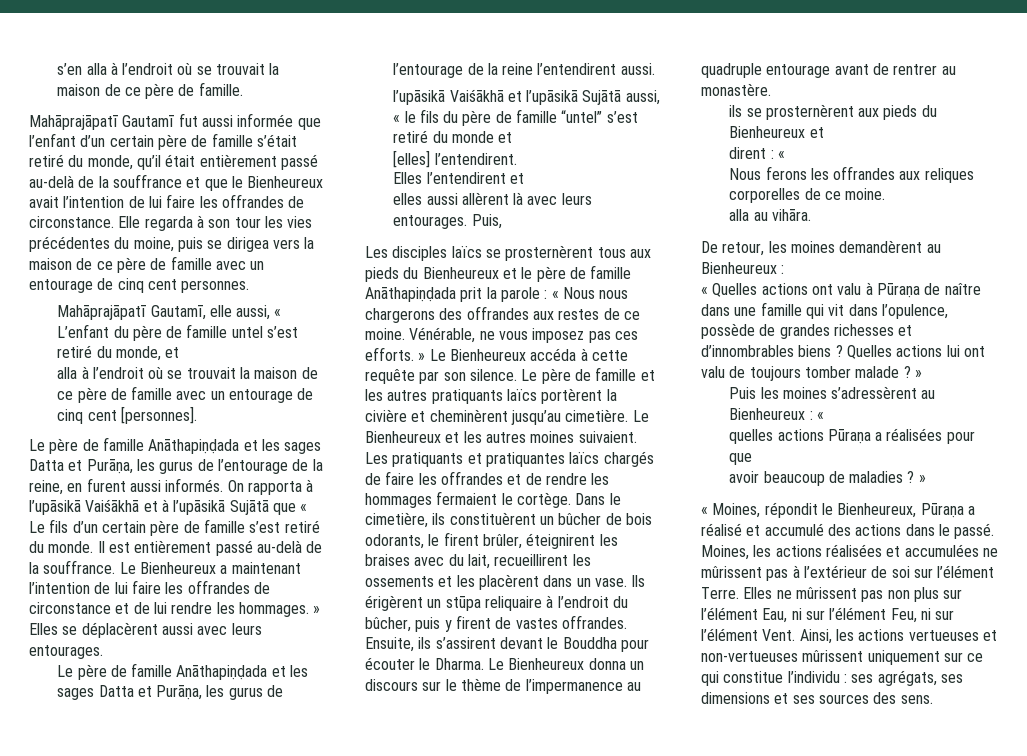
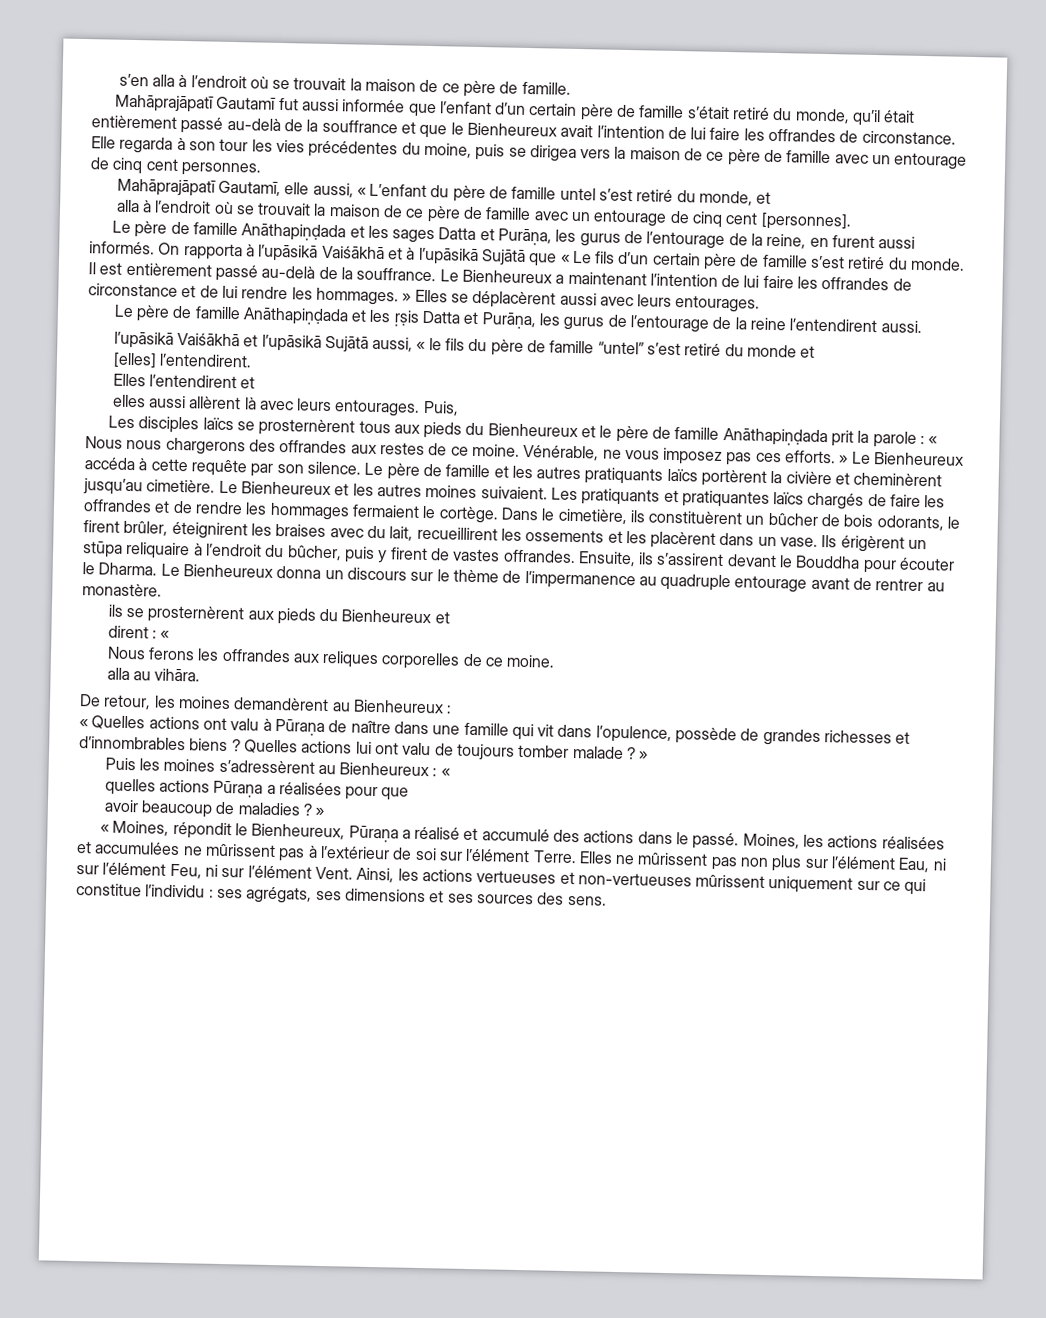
- Le père de famille Anāthapiṇḍada et les sages Datta et Purāṇa, les gurus de l’entourage de la reine l’entendirent aussi.
+ Le père de famille Anāthapiṇḍada et les ṛṣis Datta et Purāṇa, les gurus de l’entourage de la reine l’entendirent aussi.

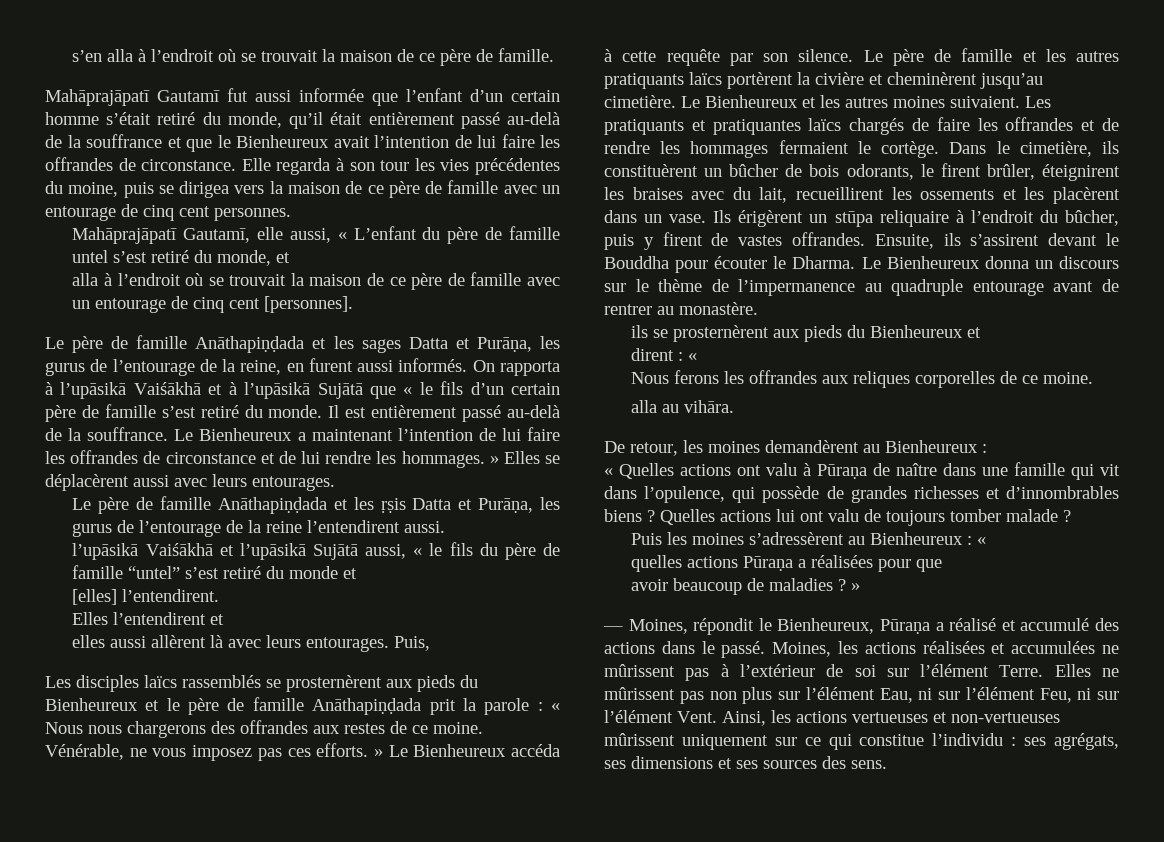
- Mahāprajāpatī Gautamī fut aussi informée que l’enfant d’un certain père de famille s’était retiré du monde, qu’il était entièrement passé au-delà de la souffrance et que le Bienheureux avait l’intention de lui faire les offrandes de circonstance.
+ Mahāprajāpatī Gautamī fut aussi informée que l’enfant d’un certain homme s’était retiré du monde, qu’il était entièrement passé au-delà de la souffrance et que le Bienheureux avait l’intention de lui faire les offrandes de circonstance.
- On rapporta à l’upāsikā Vaiśākhā et à l’upāsikā Sujātā que « Le fils d’un certain père de famille s’est retiré du monde.
+ On rapporta à l’upāsikā Vaiśākhā et à l’upāsikā Sujātā que « le fils d’un certain père de famille s’est retiré du monde.
- Les disciples laïcs se prosternèrent tous aux pieds du Bienheureux et le père de famille Anāthapiṇḍada prit la parole : « Nous nous chargerons des offrandes aux restes de ce moine.
+ Les disciples laïcs rassemblés se prosternèrent aux pieds du Bienheureux et le père de famille Anāthapiṇḍada prit la parole : « Nous nous chargerons des offrandes aux restes de ce moine.
- « Quelles actions ont valu à Pūraṇa de naître dans une famille qui vit dans l’opulence, possède de grandes richesses et d’innombrables biens ?
+ « Quelles actions ont valu à Pūraṇa de naître dans une famille qui vit dans l’opulence, qui possède de grandes richesses et d’innombrables biens ?
- Quelles actions lui ont valu de toujours tomber malade ? »
+ Quelles actions lui ont valu de toujours tomber malade ?
- « Moines, répondit le Bienheureux, Pūraṇa a réalisé et accumulé des actions dans le passé.
+ — Moines, répondit le Bienheureux, Pūraṇa a réalisé et accumulé des actions dans le passé.

